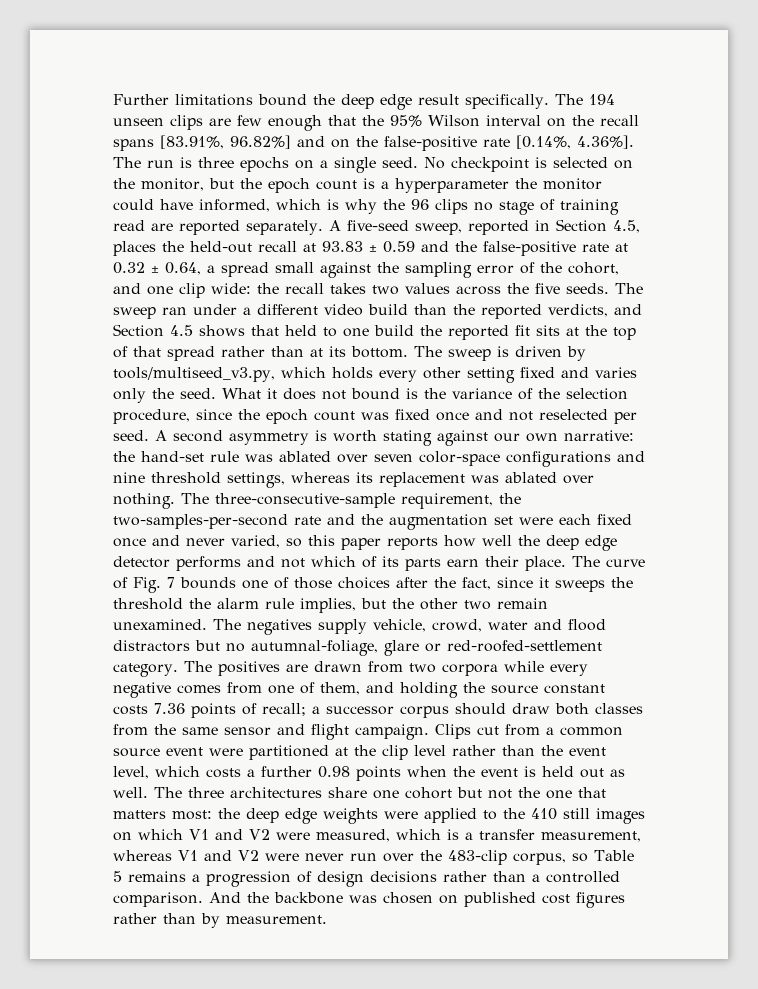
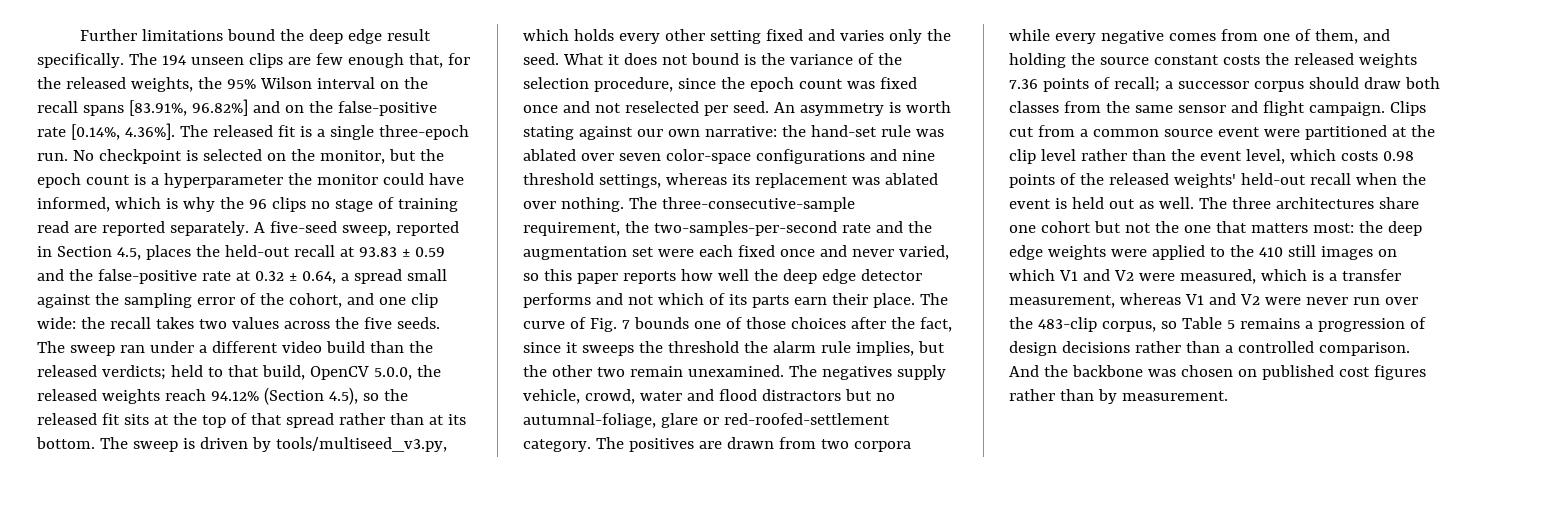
- The 194 unseen clips are few enough that the 95% Wilson interval on the recall spans [83.91%, 96.82%] and on the false-positive rate [0.14%, 4.36%]. The run is three epochs on a single seed.
+ The 194 unseen clips are few enough that, for the released weights, the 95% Wilson interval on the recall spans [83.91%, 96.82%] and on the false-positive rate [0.14%, 4.36%]. The released fit is a single three-epoch run.
- The sweep ran under a different video build than the reported verdicts, and Section 4.5 shows that held to one build the reported fit sits at the top of that spread rather than at its bottom.
+ The sweep ran under a different video build than the released verdicts; held to that build, OpenCV 5.0.0, the released weights reach 94.12% (Section 4.5), so the released fit sits at the top of that spread rather than at its bottom.
- A second asymmetry is worth stating against our own narrative: the hand-set rule was ablated over seven color-space configurations and nine threshold settings, whereas its replacement was ablated over nothing.
+ An asymmetry is worth stating against our own narrative: the hand-set rule was ablated over seven color-space configurations and nine threshold settings, whereas its replacement was ablated over nothing.
- The positives are drawn from two corpora while every negative comes from one of them, and holding the source constant costs 7.36 points of recall; a successor corpus should draw both classes from the same sensor and flight campaign.
+ The positives are drawn from two corpora while every negative comes from one of them, and holding the source constant costs the released weights 7.36 points of recall; a successor corpus should draw both classes from the same sensor and flight campaign.
- Clips cut from a common source event were partitioned at the clip level rather than the event level, which costs a further 0.98 points when the event is held out as well.
+ Clips cut from a common source event were partitioned at the clip level rather than the event level, which costs 0.98 points of the released weights' held-out recall when the event is held out as well.

